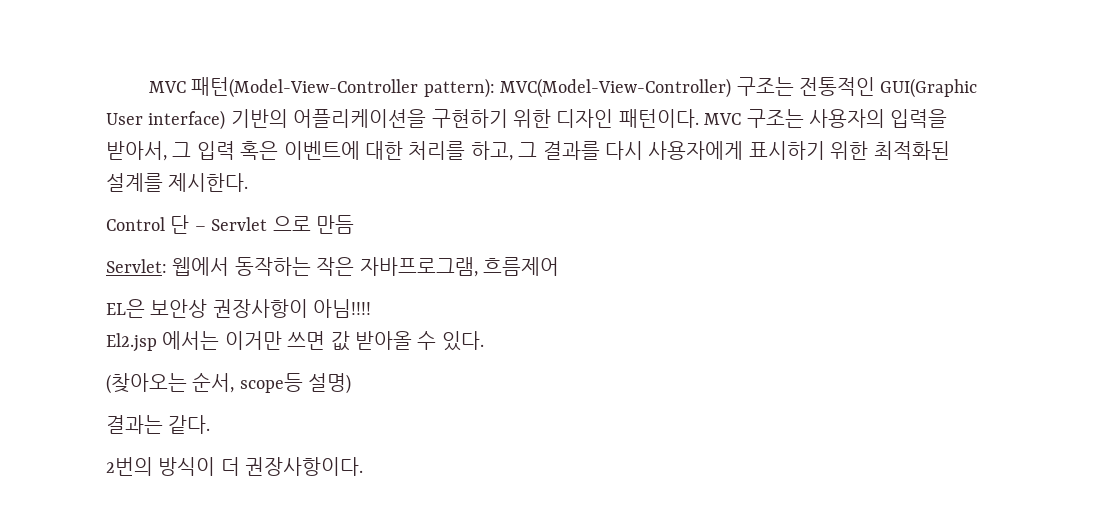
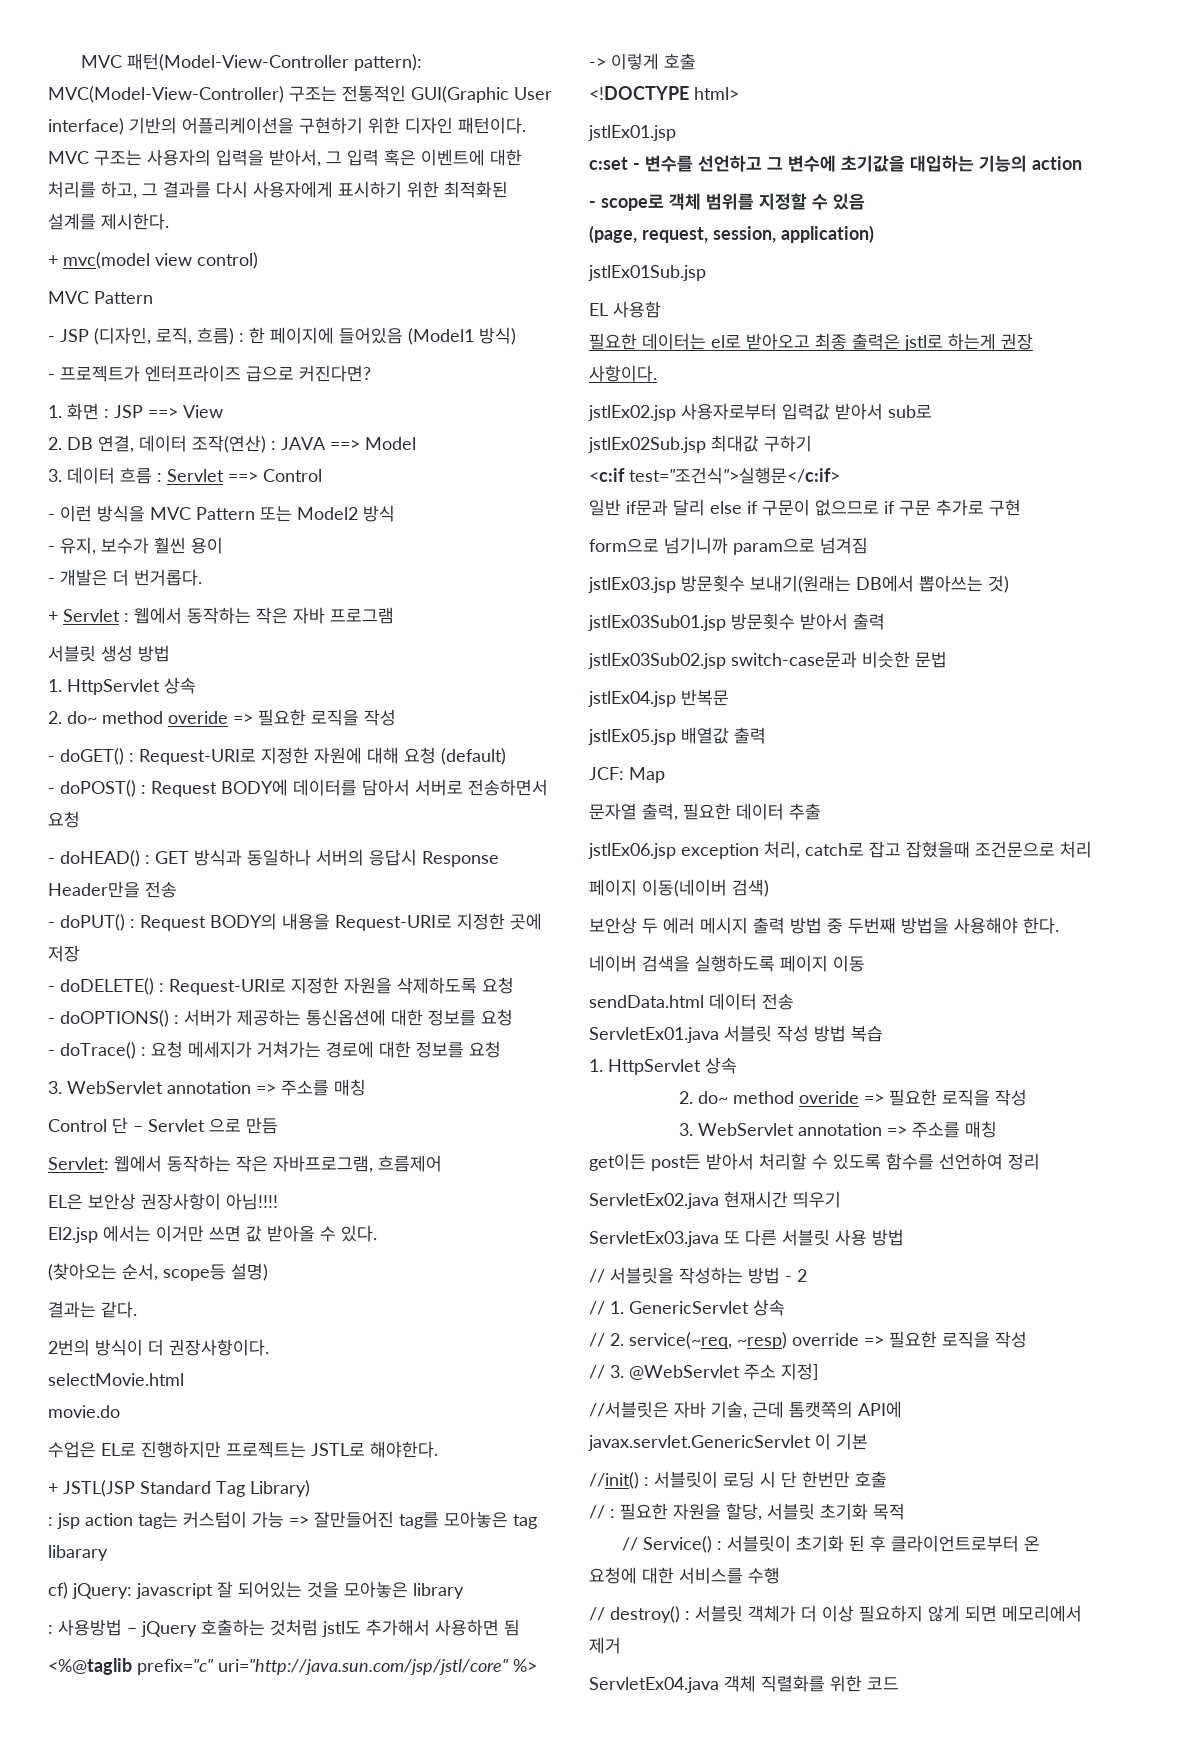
+ + mvc(model view control)
+ MVC Pattern
+ - JSP (디자인, 로직, 흐름) : 한 페이지에 들어있음 (Model1 방식)
+ - 프로젝트가 엔터프라이즈 급으로 커진다면?
+ 1. 화면 : JSP ==> View
+ 2. DB 연결, 데이터 조작(연산) : JAVA ==> Model
+ 3. 데이터 흐름 : Servlet ==> Control
+ - 이런 방식을 MVC Pattern 또는 Model2 방식
+ - 유지, 보수가 훨씬 용이
+ - 개발은 더 번거롭다.
+ + Servlet : 웹에서 동작하는 작은 자바 프로그램
+ 서블릿 생성 방법
+ 1. HttpServlet 상속
+ 2. do~ method overide => 필요한 로직을 작성
+ - doGET() : Request-URI로 지정한 자원에 대해 요청 (default)
+ - doPOST() : Request BODY에 데이터를 담아서 서버로 전송하면서 요청
+ - doHEAD() : GET 방식과 동일하나 서버의 응답시 Response Header만을 전송
+ - doPUT() : Request BODY의 내용을 Request-URI로 지정한 곳에 저장
+ - doDELETE() : Request-URI로 지정한 자원을 삭제하도록 요청
+ - doOPTIONS() : 서버가 제공하는 통신옵션에 대한 정보를 요청
+ - doTrace() : 요청 메세지가 거쳐가는 경로에 대한 정보를 요청
+ 3. WebServlet annotation => 주소를 매칭
+ selectMovie.html
+ movie.do
+ 수업은 EL로 진행하지만 프로젝트는 JSTL로 해야한다.
+ + JSTL(JSP Standard Tag Library)
+ : jsp action tag는 커스텀이 가능 => 잘만들어진 tag를 모아놓은 tag libarary
+ cf) jQuery: javascript 잘 되어있는 것을 모아놓은 library
+ : 사용방법 – jQuery 호출하는 것처럼 jstl도 추가해서 사용하면 됨
+ <%@taglib prefix="c" uri="http://java.sun.com/jsp/jstl/core" %> -> 이렇게 호출
+ <!DOCTYPE html>
+ jstlEx01.jsp
+ c:set - 변수를 선언하고 그 변수에 초기값을 대입하는 기능의 action
+ - scope로 객체 범위를 지정할 수 있음
+ (page, request, session, application)
+ jstlEx01Sub.jsp
+ EL 사용함
+ 필요한 데이터는 el로 받아오고 최종 출력은 jstl로 하는게 권장 사항이다.
+ jstlEx02.jsp 사용자로부터 입력값 받아서 sub로
+ jstlEx02Sub.jsp 최대값 구하기
+ <c:if test="조건식">실행문</c:if>
+ 일반 if문과 달리 else if 구문이 없으므로 if 구문 추가로 구현
+ form으로 넘기니까 param으로 넘겨짐
+ jstlEx03.jsp 방문횟수 보내기(원래는 DB에서 뽑아쓰는 것)
+ jstlEx03Sub01.jsp 방문횟수 받아서 출력
+ jstlEx03Sub02.jsp switch-case문과 비슷한 문법
+ jstlEx04.jsp 반복문
+ jstlEx05.jsp 배열값 출력
+ JCF: Map
+ 문자열 출력, 필요한 데이터 추출
+ jstlEx06.jsp exception 처리, catch로 잡고 잡혔을때 조건문으로 처리
+ 페이지 이동(네이버 검색)
+ 보안상 두 에러 메시지 출력 방법 중 두번째 방법을 사용해야 한다.
+ 네이버 검색을 실행하도록 페이지 이동
+ sendData.html 데이터 전송
+ ServletEx01.java 서블릿 작성 방법 복습
+ 1. HttpServlet 상속
+ 2. do~ method overide => 필요한 로직을 작성
+ 3. WebServlet annotation => 주소를 매칭
+ get이든 post든 받아서 처리할 수 있도록 함수를 선언하여 정리
+ ServletEx02.java 현재시간 띄우기
+ ServletEx03.java 또 다른 서블릿 사용 방법
+ // 서블릿을 작성하는 방법 - 2
+ // 1. GenericServlet 상속
+ // 2. service(~req, ~resp) override => 필요한 로직을 작성
+ // 3. @WebServlet 주소 지정]
+ //서블릿은 자바 기술, 근데 톰캣쪽의 API에 javax.servlet.GenericServlet 이 기본
+ //init() : 서블릿이 로딩 시 단 한번만 호출
+ // : 필요한 자원을 할당, 서블릿 초기화 목적
+ // Service() : 서블릿이 초기화 된 후 클라이언트로부터 온 요청에 대한 서비스를 수행
+ // destroy() : 서블릿 객체가 더 이상 필요하지 않게 되면 메모리에서 제거
+ ServletEx04.java 객체 직렬화를 위한 코드

